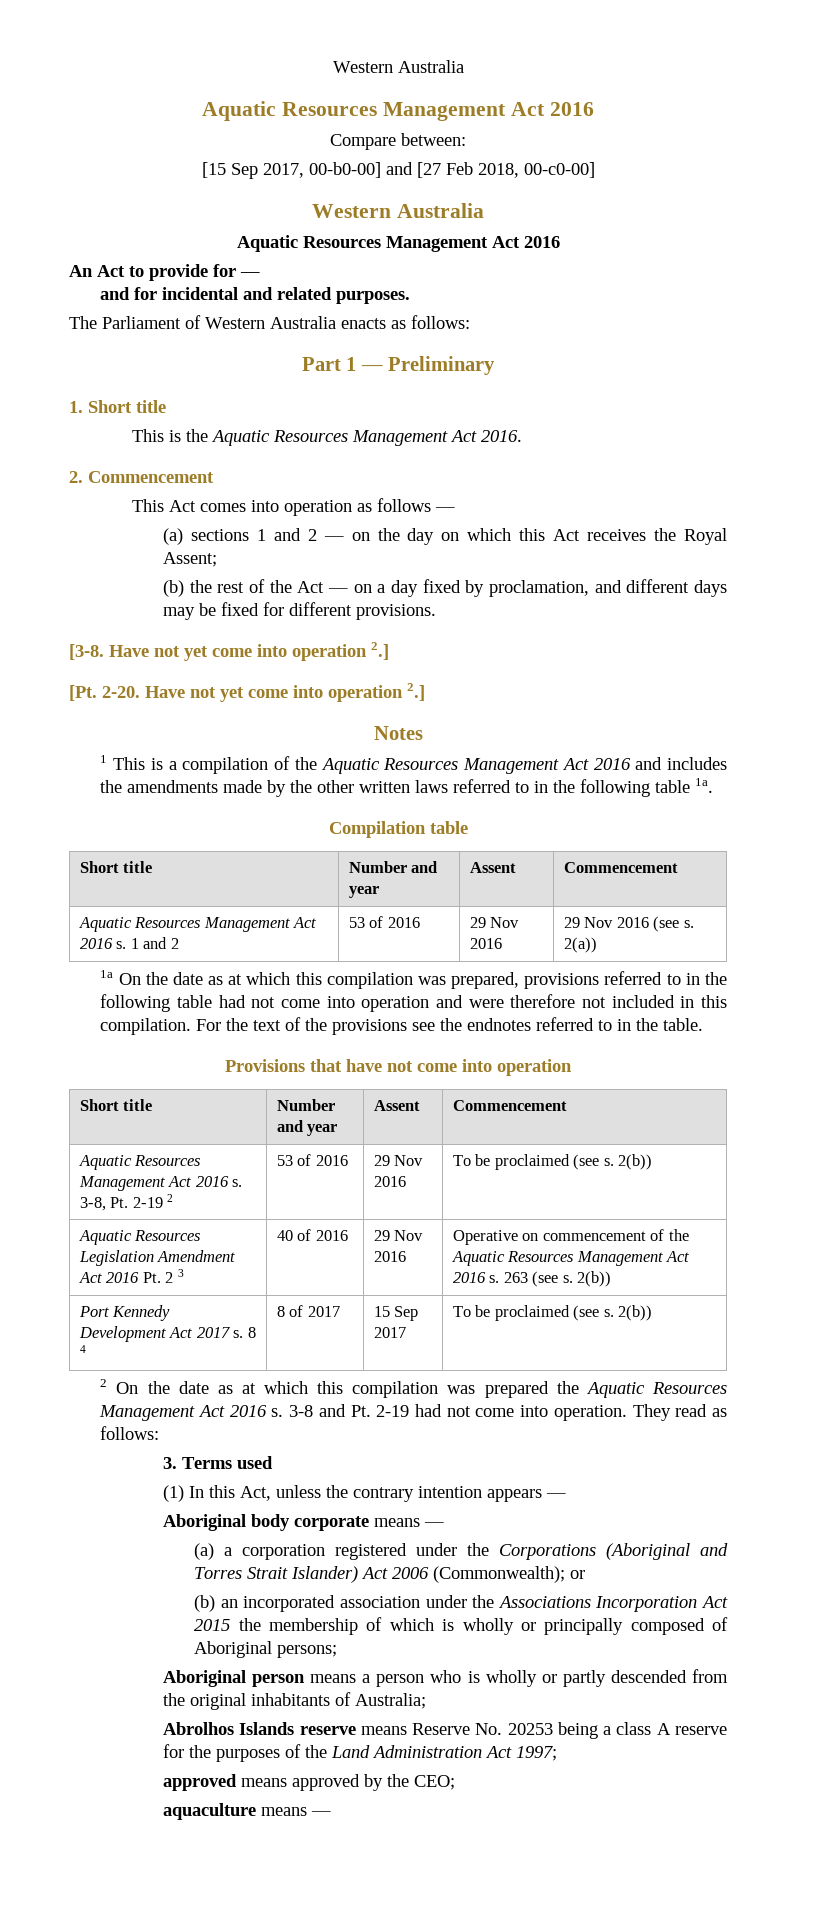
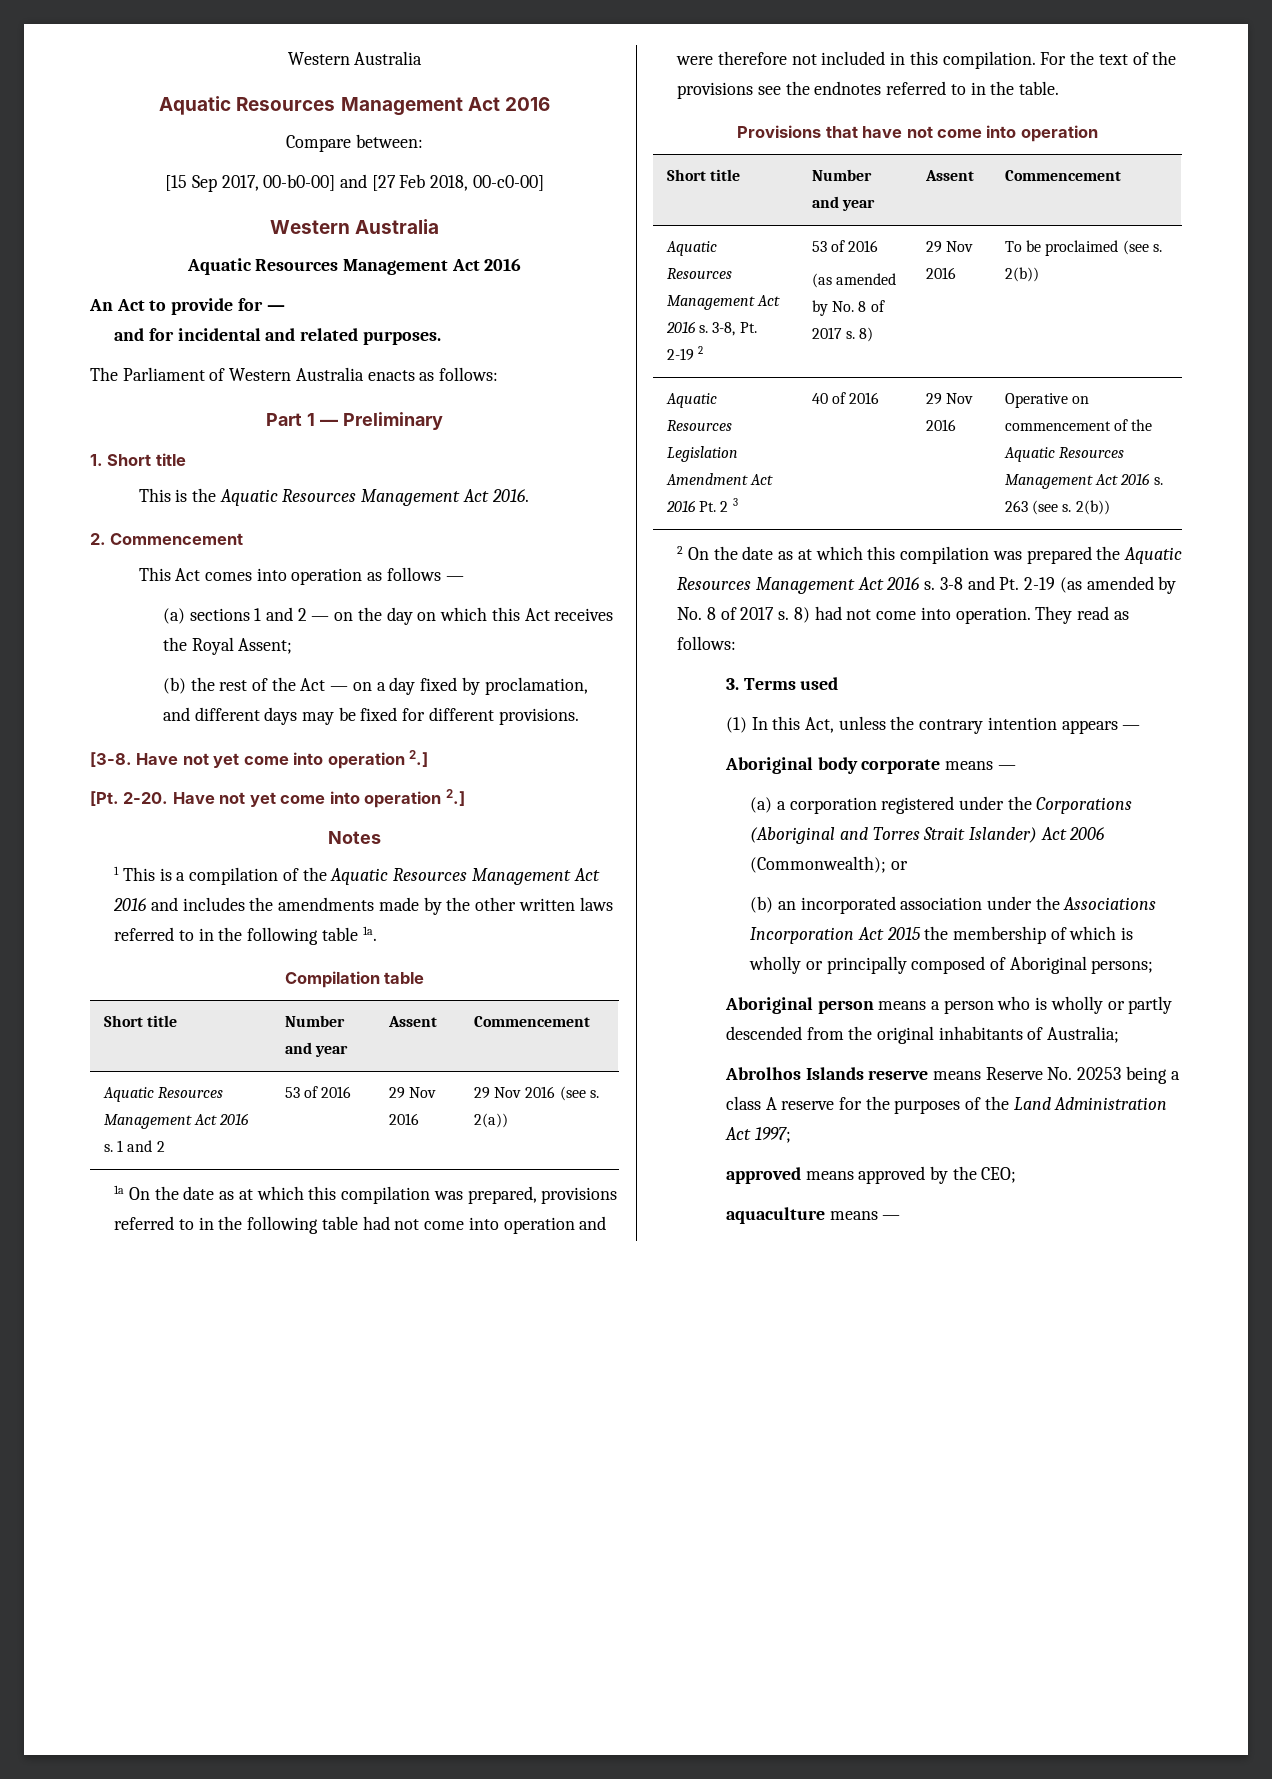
- Aquatic Resources Management Act 2016 s. 3-8, Pt. 2-19 2 | 53 of 2016 | 29 Nov 2016 | To be proclaimed (see s. 2(b))
+ Aquatic Resources Management Act 2016 s. 3-8, Pt. 2-19 2 | 53 of 2016
+ (as amended by No. 8 of 2017 s. 8) | 29 Nov 2016 | To be proclaimed (see s. 2(b))
- Port Kennedy Development Act 2017 s. 8 4 | 8 of 2017 | 15 Sep 2017 | To be proclaimed (see s. 2(b))
- 3-8 and Pt. 2-19 had not come into operation.
+ 3-8 and Pt. 2-19 (as amended by No. 8 of 2017 s. 8) had not come into operation.

